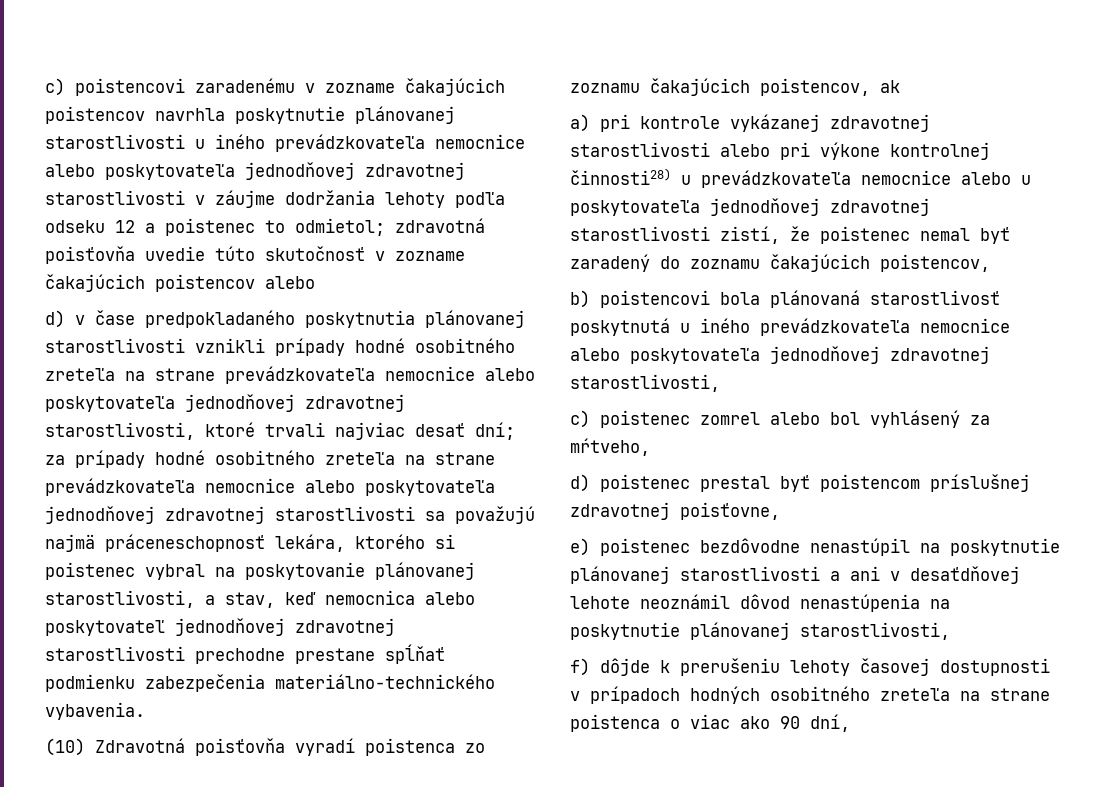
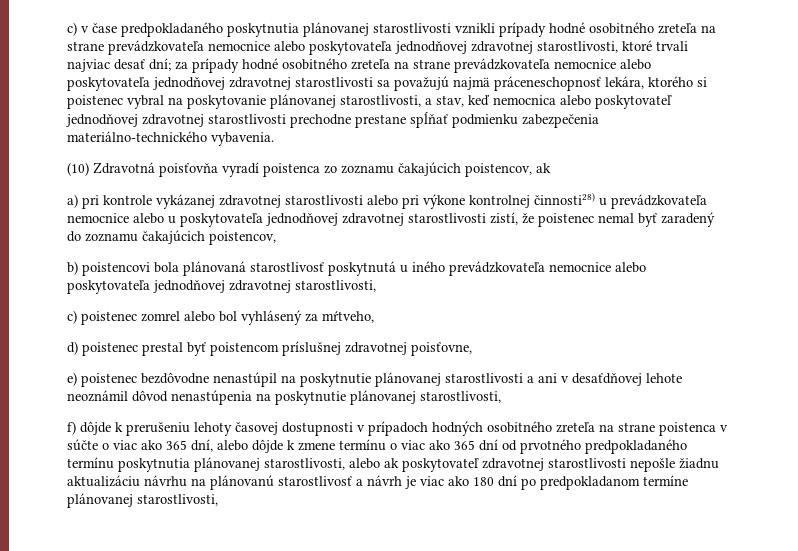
- c) poistencovi zaradenému v zozname čakajúcich poistencov navrhla poskytnutie plánovanej starostlivosti u iného prevádzkovateľa nemocnice alebo poskytovateľa jednodňovej zdravotnej starostlivosti v záujme dodržania lehoty podľa odseku 12 a poistenec to odmietol; zdravotná poisťovňa uvedie túto skutočnosť v zozname čakajúcich poistencov alebo
- d) v čase predpokladaného poskytnutia plánovanej starostlivosti vznikli prípady hodné osobitného zreteľa na strane prevádzkovateľa nemocnice alebo poskytovateľa jednodňovej zdravotnej starostlivosti, ktoré trvali najviac desať dní;
+ c) v čase predpokladaného poskytnutia plánovanej starostlivosti vznikli prípady hodné osobitného zreteľa na strane prevádzkovateľa nemocnice alebo poskytovateľa jednodňovej zdravotnej starostlivosti, ktoré trvali najviac desať dní;
- f) dôjde k prerušeniu lehoty časovej dostupnosti v prípadoch hodných osobitného zreteľa na strane poistenca o viac ako 90 dní,
+ f) dôjde k prerušeniu lehoty časovej dostupnosti v prípadoch hodných osobitného zreteľa na strane poistenca v súčte o viac ako 365 dní, alebo dôjde k zmene termínu o viac ako 365 dní od prvotného predpokladaného termínu poskytnutia plánovanej starostlivosti, alebo ak poskytovateľ zdravotnej starostlivosti nepošle žiadnu aktualizáciu návrhu na plánovanú starostlivosť a návrh je viac ako 180 dní po predpokladanom termíne plánovanej starostlivosti,

